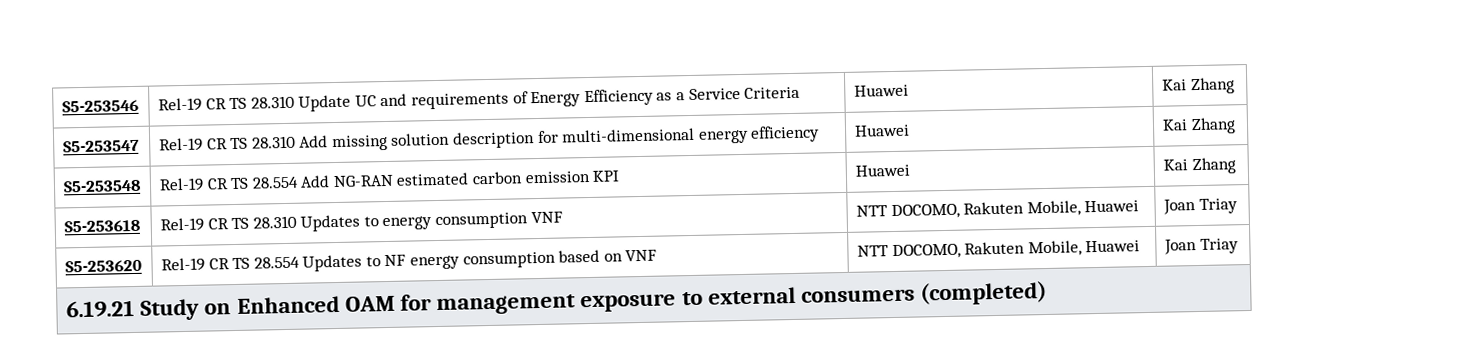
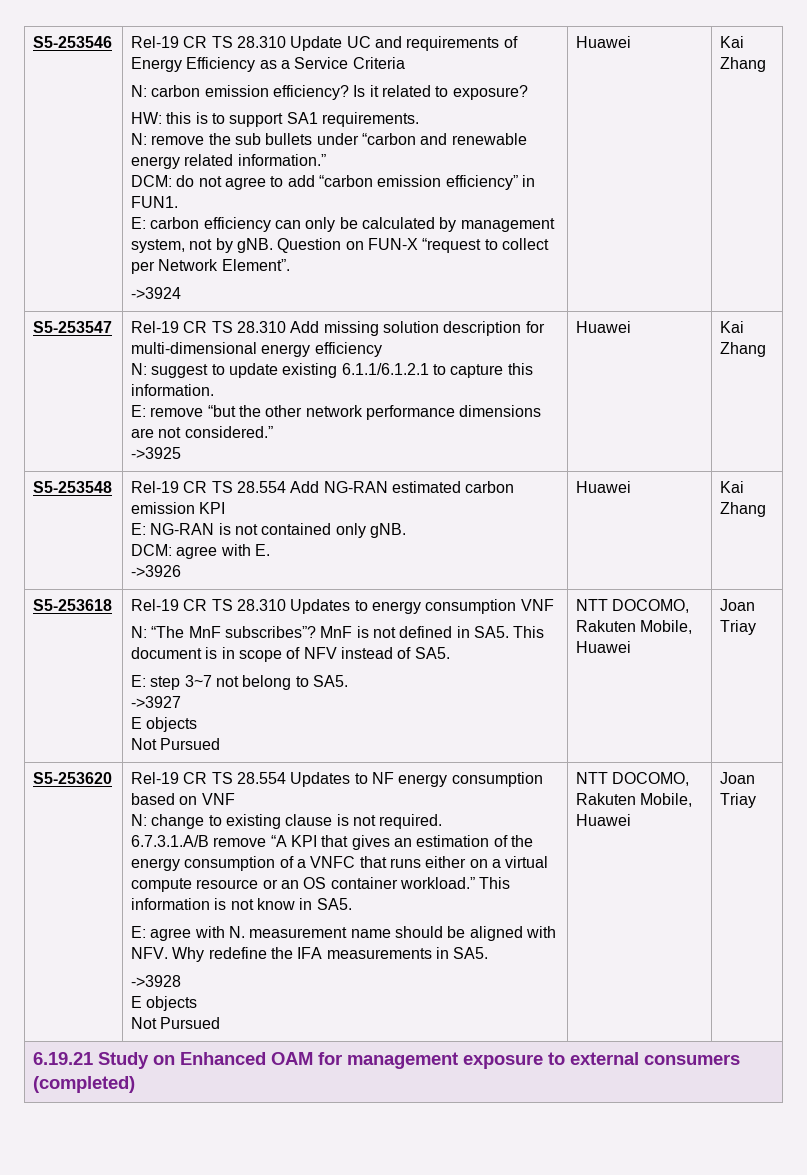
+ N: carbon emission efficiency? Is it related to exposure?
+ HW: this is to support SA1 requirements.
+ N: remove the sub bullets under “carbon and renewable energy related information.”
+ DCM: do not agree to add “carbon emission efficiency” in FUN1.
+ E: carbon efficiency can only be calculated by management system, not by gNB. Question on FUN-X “request to collect per Network Element”.
+ ->3924
- S5-253547 | Rel-19 CR TS 28.310 Add missing solution description for multi-dimensional energy efficiency | Huawei | Kai Zhang
+ S5-253547 | Rel-19 CR TS 28.310 Add missing solution description for multi-dimensional energy efficiency
+ N: suggest to update existing 6.1.1/6.1.2.1 to capture this information.
+ E: remove “but the other network performance dimensions are not considered.”
+ ->3925 | Huawei | Kai Zhang
- S5-253548 | Rel-19 CR TS 28.554 Add NG-RAN estimated carbon emission KPI | Huawei | Kai Zhang
+ S5-253548 | Rel-19 CR TS 28.554 Add NG-RAN estimated carbon emission KPI
+ E: NG-RAN is not contained only gNB.
+ DCM: agree with E.
+ ->3926 | Huawei | Kai Zhang
+ N: “The MnF subscribes”? MnF is not defined in SA5. This document is in scope of NFV instead of SA5.
+ E: step 3~7 not belong to SA5.
+ ->3927
+ E objects
+ Not Pursued
+ N: change to existing clause is not required.
+ 6.7.3.1.A/B remove “A KPI that gives an estimation of the energy consumption of a VNFC that runs either on a virtual compute resource or an OS container workload.” This information is not know in SA5.
+ E: agree with N. measurement name should be aligned with NFV. Why redefine the IFA measurements in SA5.
+ ->3928
+ E objects
+ Not Pursued

